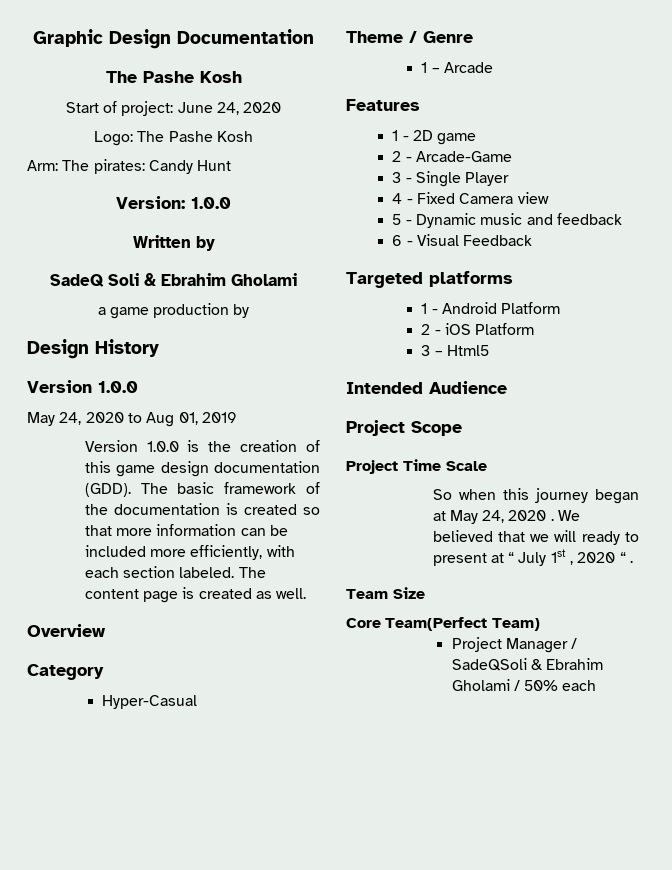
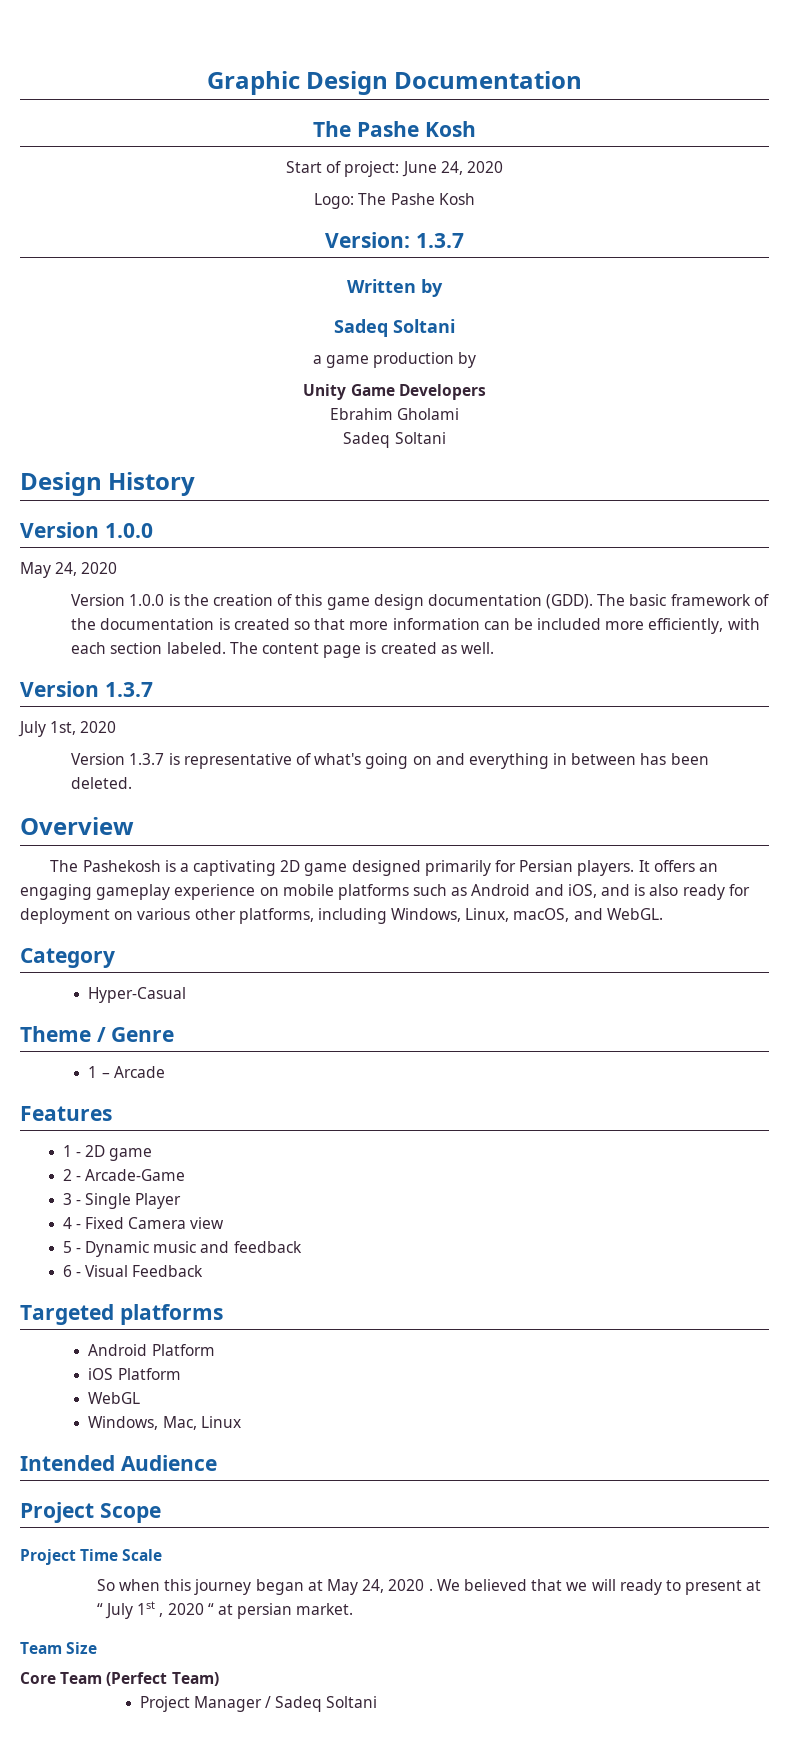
- Arm: The pirates: Candy Hunt
- Version: 1.0.0
+ Version: 1.3.7
  Written by
- SadeQ Soli & Ebrahim Gholami
+ Sadeq Soltani
+ Unity Game Developers
+ Ebrahim Gholami
+ Sadeq Soltani
  Design History
  Version 1.0.0
- May 24, 2020 to Aug 01, 2019
+ May 24, 2020
  The content page is created as well.
+ Version 1.3.7
+ July 1st, 2020
+ Version 1.3.7 is representative of what's going on and everything in between has been deleted.
  Overview
+ The Pashekosh is a captivating 2D game designed primarily for Persian players. It offers an engaging gameplay experience on mobile platforms such as Android and iOS, and is also ready for deployment on various other platforms, including Windows, Linux, macOS, and WebGL.
- 1 - Android Platform
+ Android Platform
- 2 - iOS Platform
+ iOS Platform
- 3 – Html5
+ WebGL
+ Windows, Mac, Linux
- We believed that we will ready to present at “ July 1st , 2020 “ .
+ We believed that we will ready to present at “ July 1st , 2020 “ at persian market.
- Core Team(Perfect Team)
+ Core Team (Perfect Team)
- Project Manager / SadeQSoli & Ebrahim Gholami / 50% each
+ Project Manager / Sadeq Soltani

